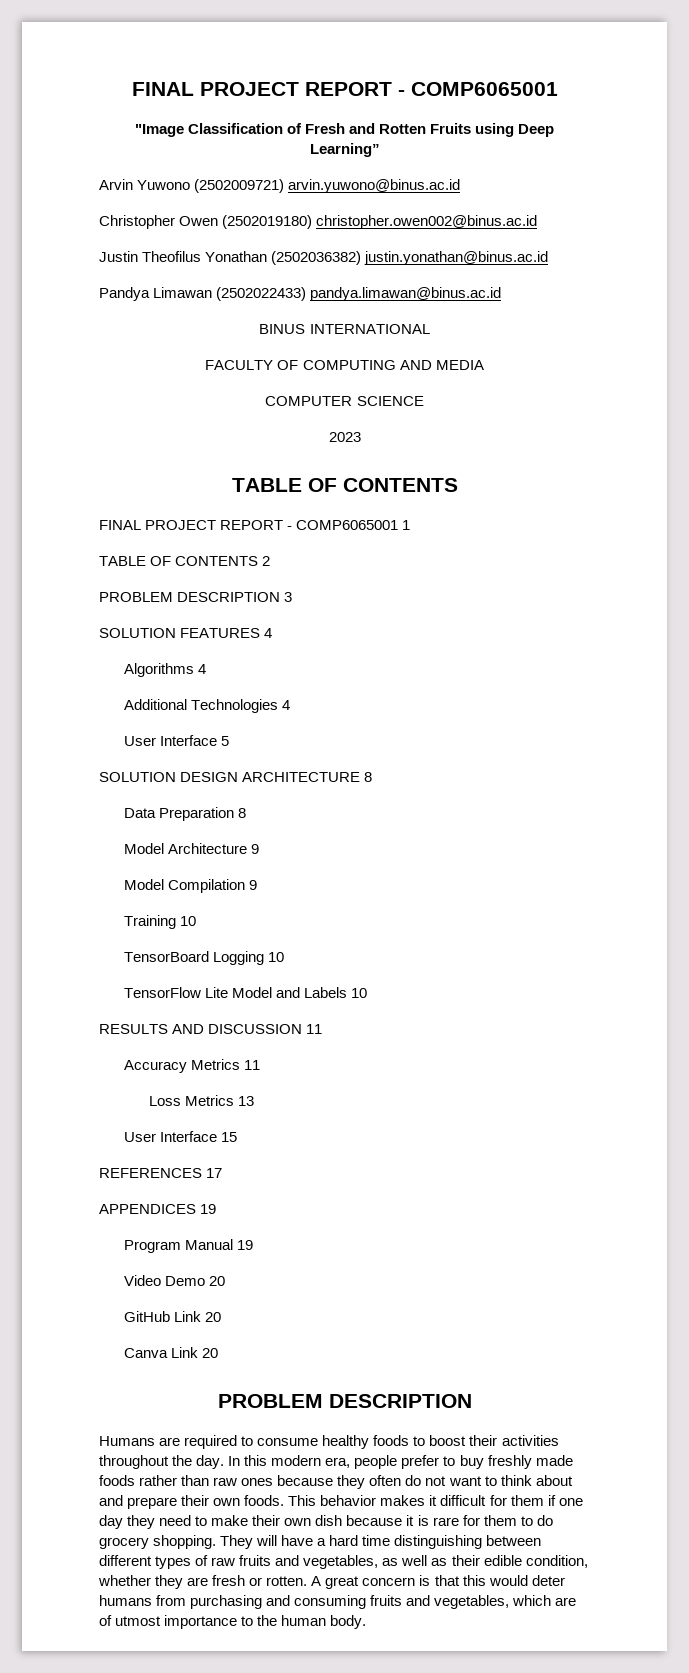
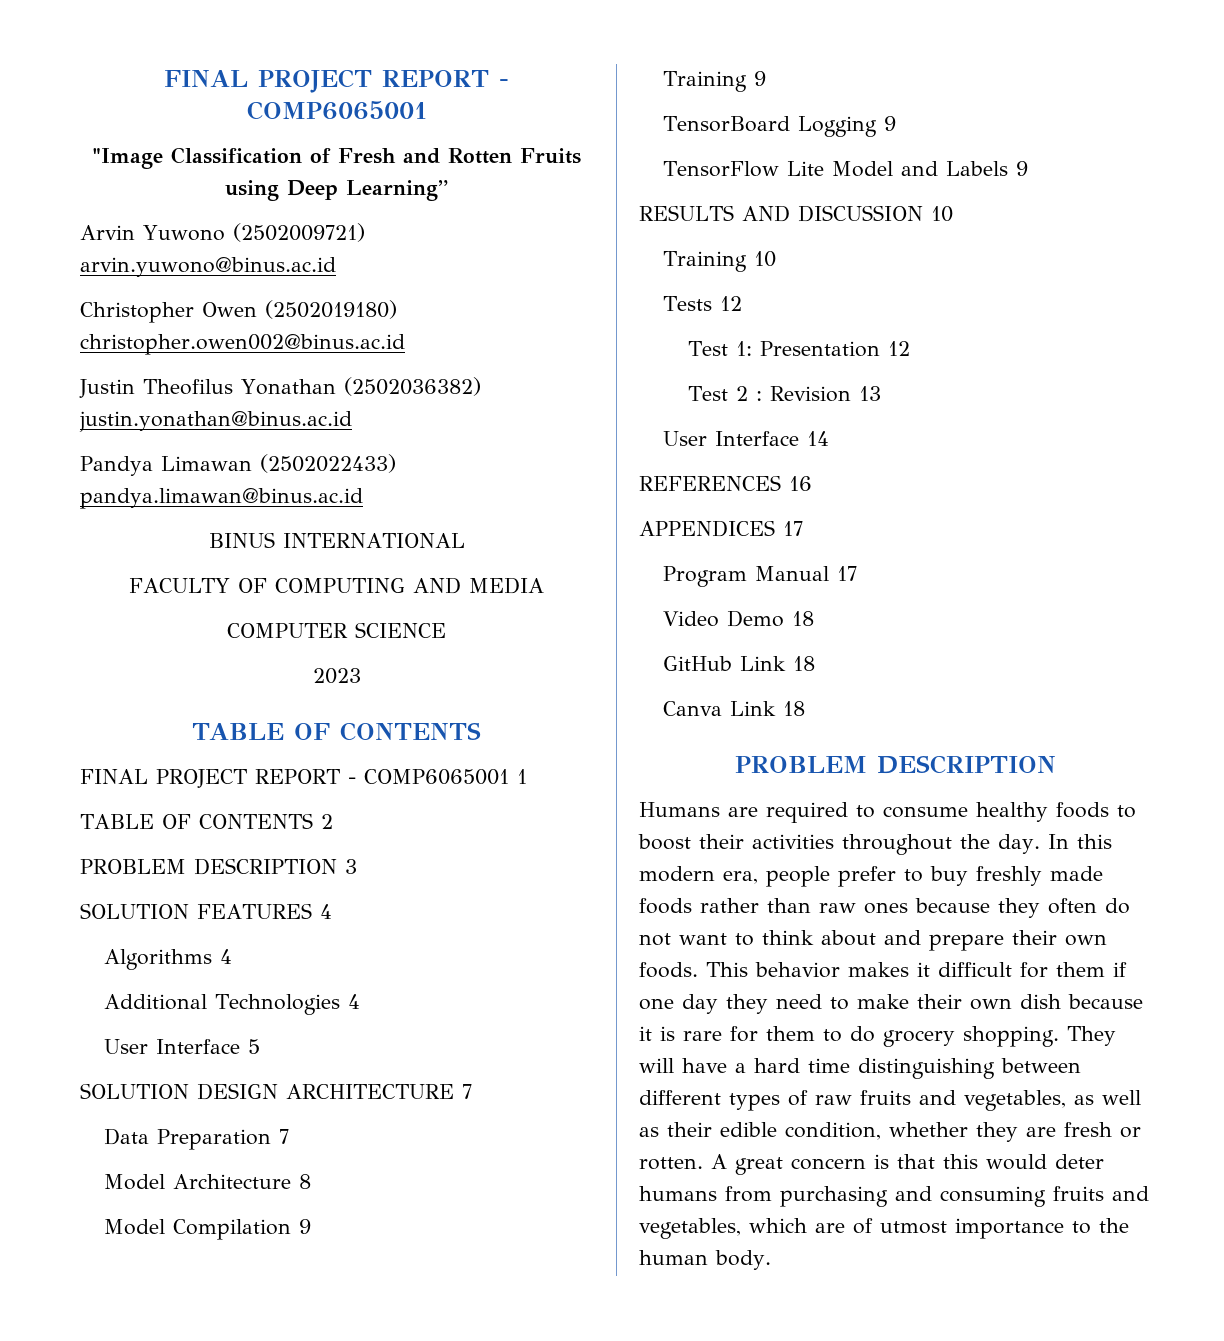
- SOLUTION DESIGN ARCHITECTURE 8
+ SOLUTION DESIGN ARCHITECTURE 7
- Data Preparation 8
+ Data Preparation 7
- Model Architecture 9
+ Model Architecture 8
- Training 10
+ Training 9
- TensorBoard Logging 10
+ TensorBoard Logging 9
- TensorFlow Lite Model and Labels 10
+ TensorFlow Lite Model and Labels 9
- RESULTS AND DISCUSSION 11
- Accuracy Metrics 11
- Loss Metrics 13
+ RESULTS AND DISCUSSION 10
+ Training 10
+ Tests 12
+ Test 1: Presentation 12
+ Test 2 : Revision 13
- User Interface 15
+ User Interface 14
- REFERENCES 17
+ REFERENCES 16
- APPENDICES 19
+ APPENDICES 17
- Program Manual 19
+ Program Manual 17
- Video Demo 20
+ Video Demo 18
- GitHub Link 20
+ GitHub Link 18
- Canva Link 20
+ Canva Link 18

